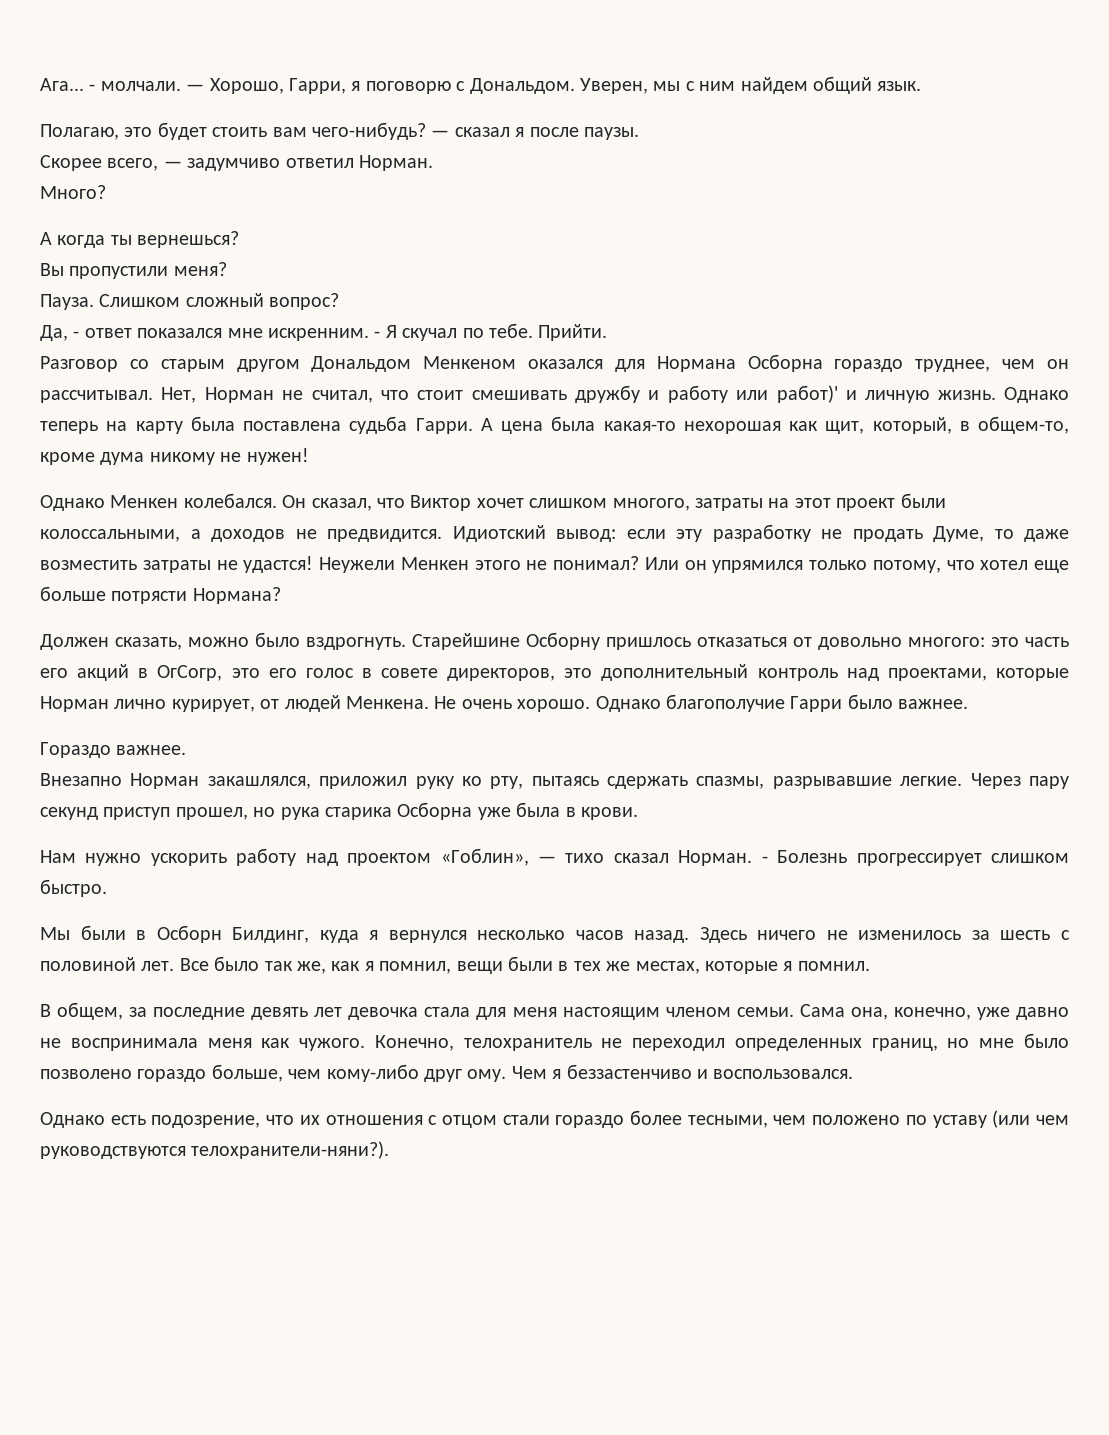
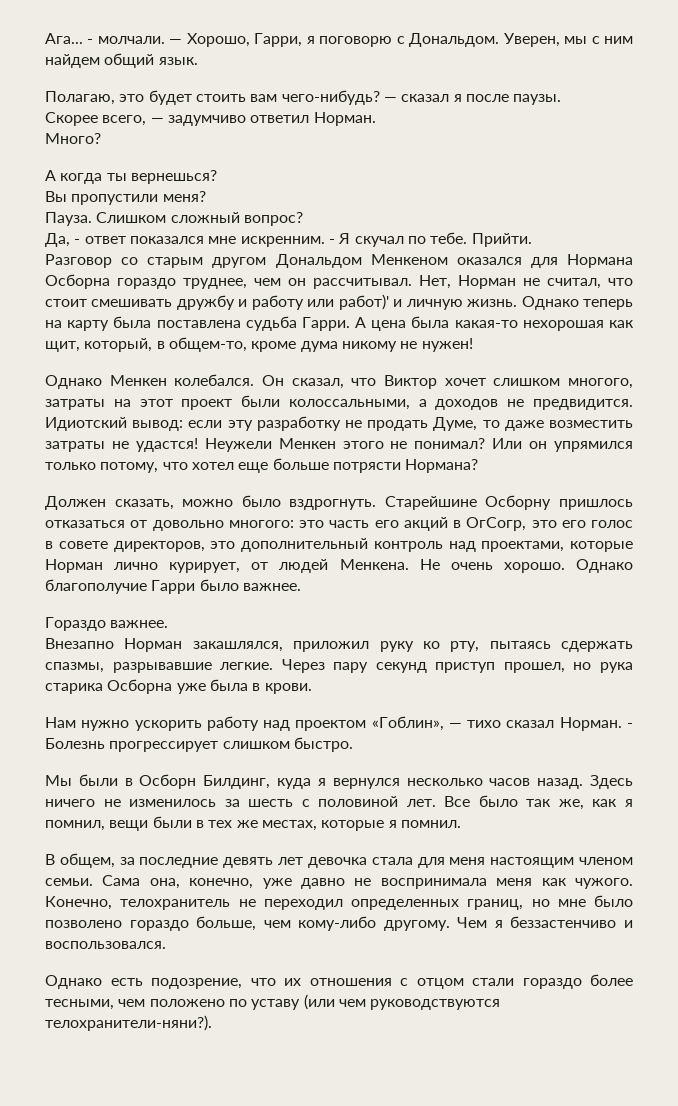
- Конечно, телохранитель не переходил определенных границ, но мне было позволено гораздо больше, чем кому-либо друг ому.
+ Конечно, телохранитель не переходил определенных границ, но мне было позволено гораздо больше, чем кому-либо другому.

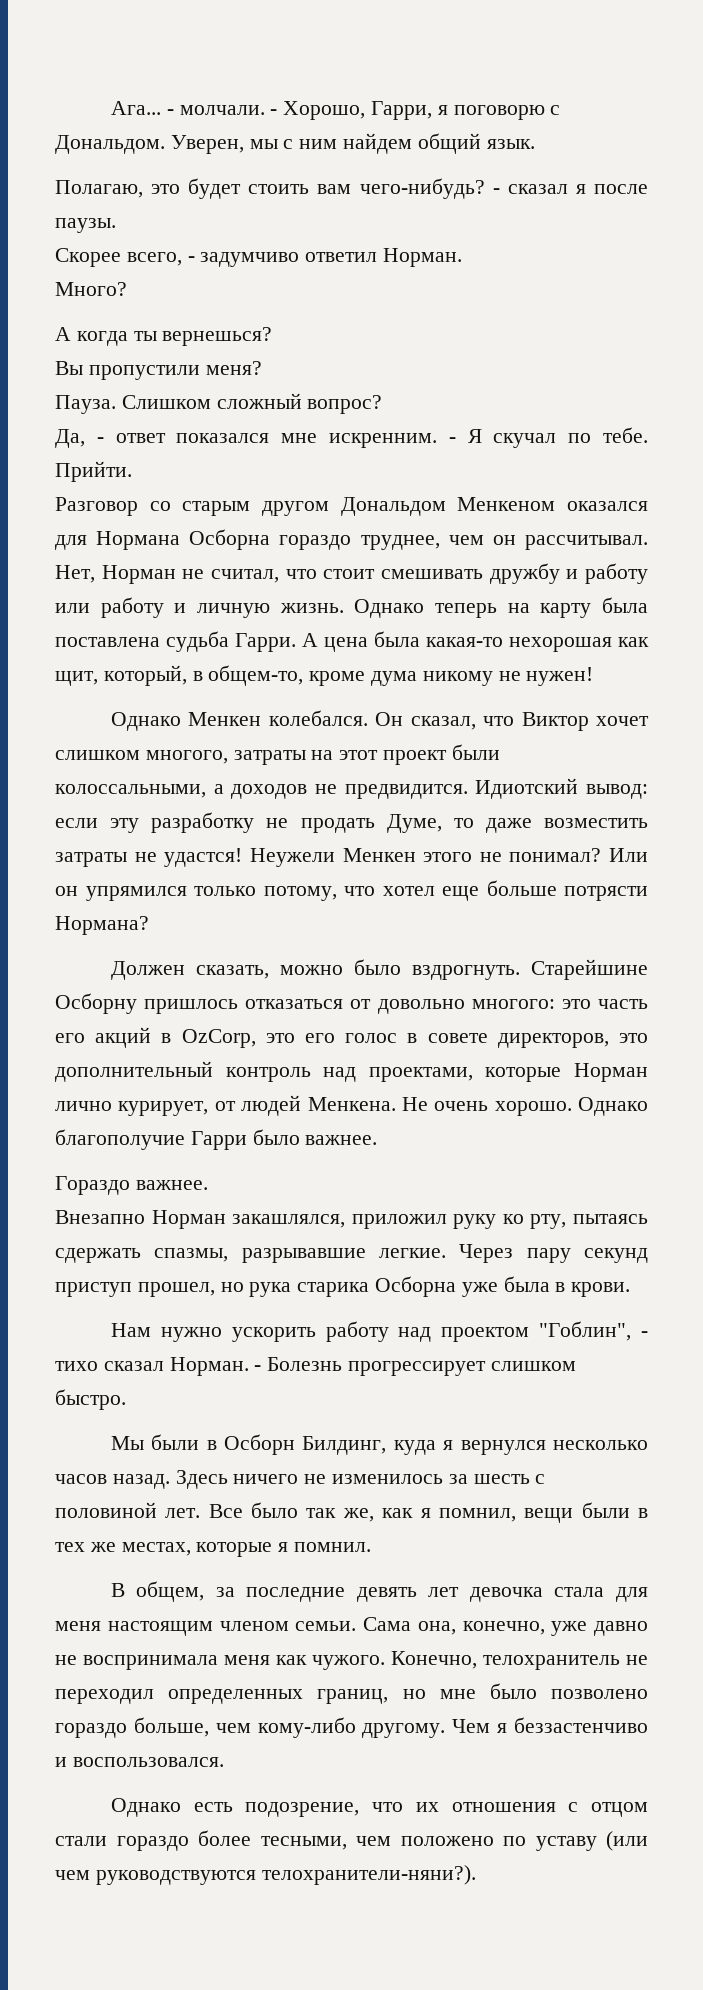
- — Хорошо, Гарри, я поговорю с Дональдом.
+ - Хорошо, Гарри, я поговорю с Дональдом.
- — сказал я после паузы.
+ - сказал я после паузы.
- Скорее всего, — задумчиво ответил Норман.
+ Скорее всего, - задумчиво ответил Норман.
- Нет, Норман не считал, что стоит смешивать дружбу и работу или работ)' и личную жизнь.
+ Нет, Норман не считал, что стоит смешивать дружбу и работу или работу и личную жизнь.
- Старейшине Осборну пришлось отказаться от довольно многого: это часть его акций в ОгСогр, это его голос в совете директоров, это дополнительный контроль над проектами, которые Норман лично курирует, от людей Менкена.
+ Старейшине Осборну пришлось отказаться от довольно многого: это часть его акций в OzCorp, это его голос в совете директоров, это дополнительный контроль над проектами, которые Норман лично курирует, от людей Менкена.
- Нам нужно ускорить работу над проектом «Гоблин», — тихо сказал Норман.
+ Нам нужно ускорить работу над проектом "Гоблин", - тихо сказал Норман.

